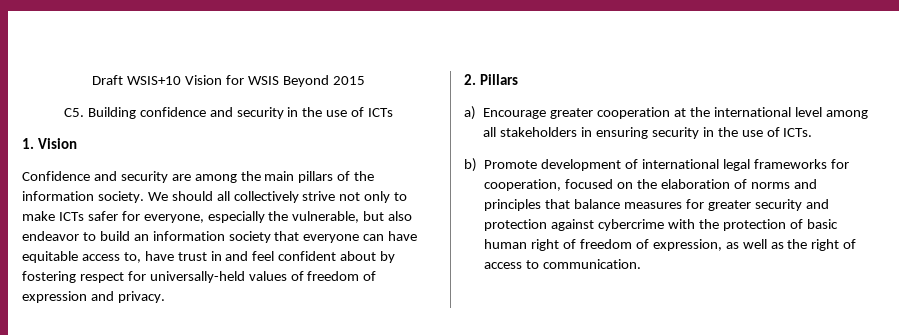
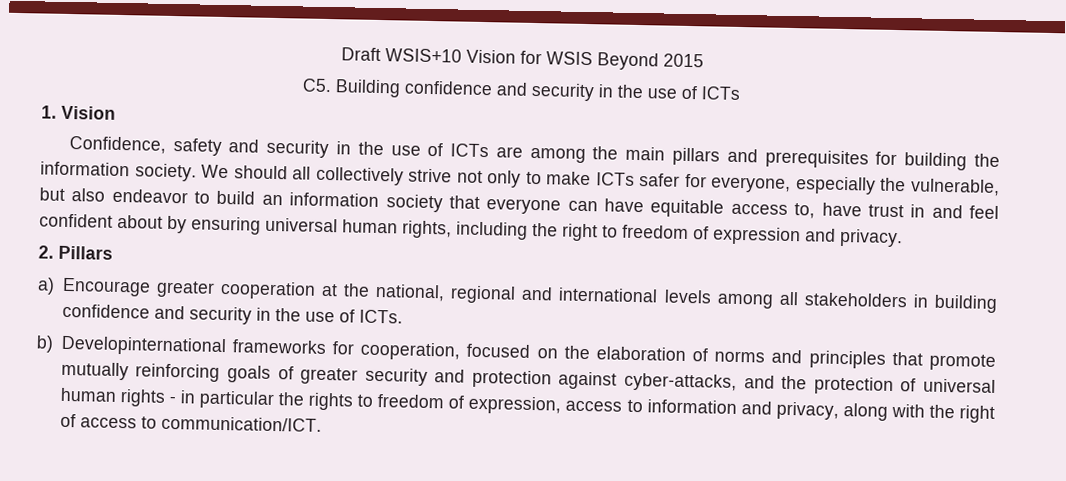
- Confidence and security are among the main pillars of the information society.
+ Confidence, safety and security in the use of ICTs are among the main pillars and prerequisites for building the information society.
- We should all collectively strive not only to make ICTs safer for everyone, especially the vulnerable, but also endeavor to build an information society that everyone can have equitable access to, have trust in and feel confident about by fostering respect for universally-held values of freedom of expression and privacy.
+ We should all collectively strive not only to make ICTs safer for everyone, especially the vulnerable, but also endeavor to build an information society that everyone can have equitable access to, have trust in and feel confident about by ensuring universal human rights, including the right to freedom of expression and privacy.
- a) Encourage greater cooperation at the international level among all stakeholders in ensuring security in the use of ICTs.
+ a) Encourage greater cooperation at the national, regional and international levels among all stakeholders in building confidence and security in the use of ICTs.
- b) Promote development of international legal frameworks for cooperation, focused on the elaboration of norms and principles that balance measures for greater security and protection against cybercrime with the protection of basic human right of freedom of expression, as well as the right of access to communication.
+ b) Developinternational frameworks for cooperation, focused on the elaboration of norms and principles that promote mutually reinforcing goals of greater security and protection against cyber-attacks, and the protection of universal human rights - in particular the rights to freedom of expression, access to information and privacy, along with the right of access to communication/ICT.

